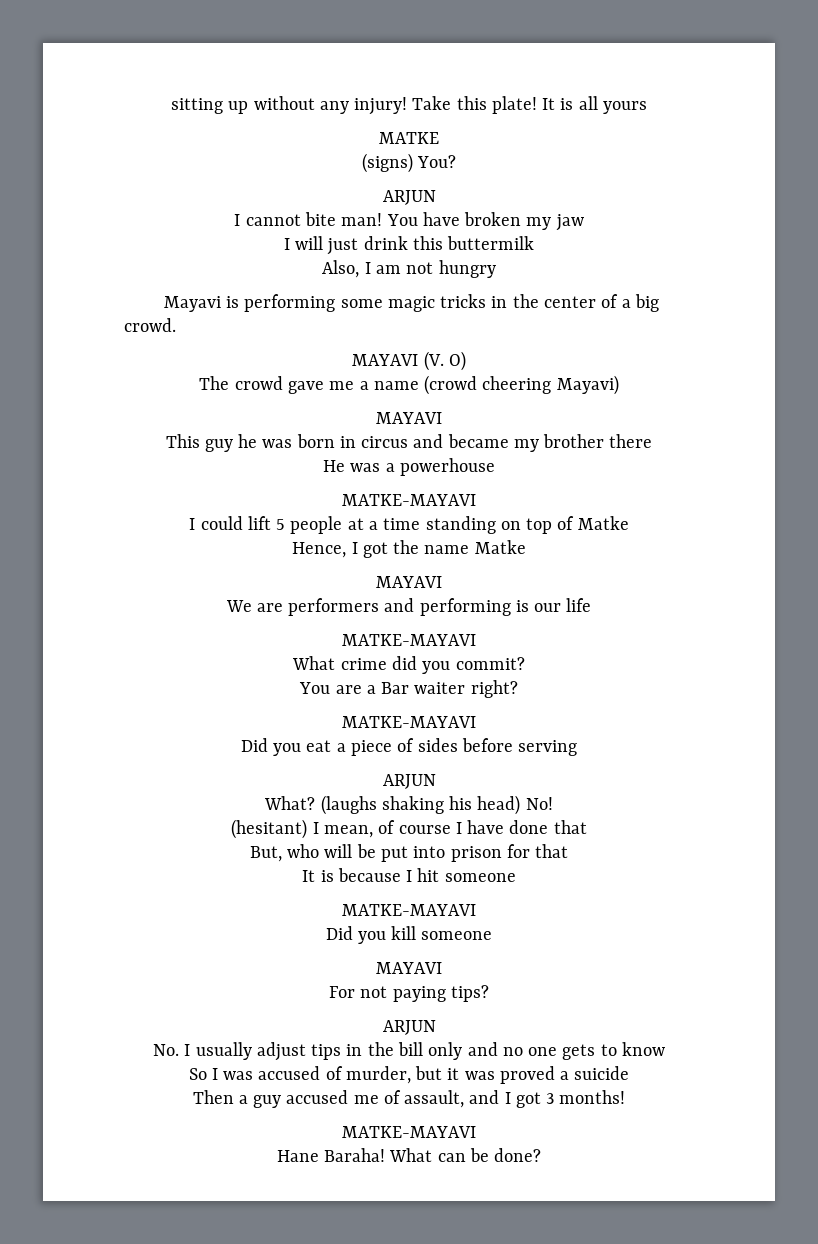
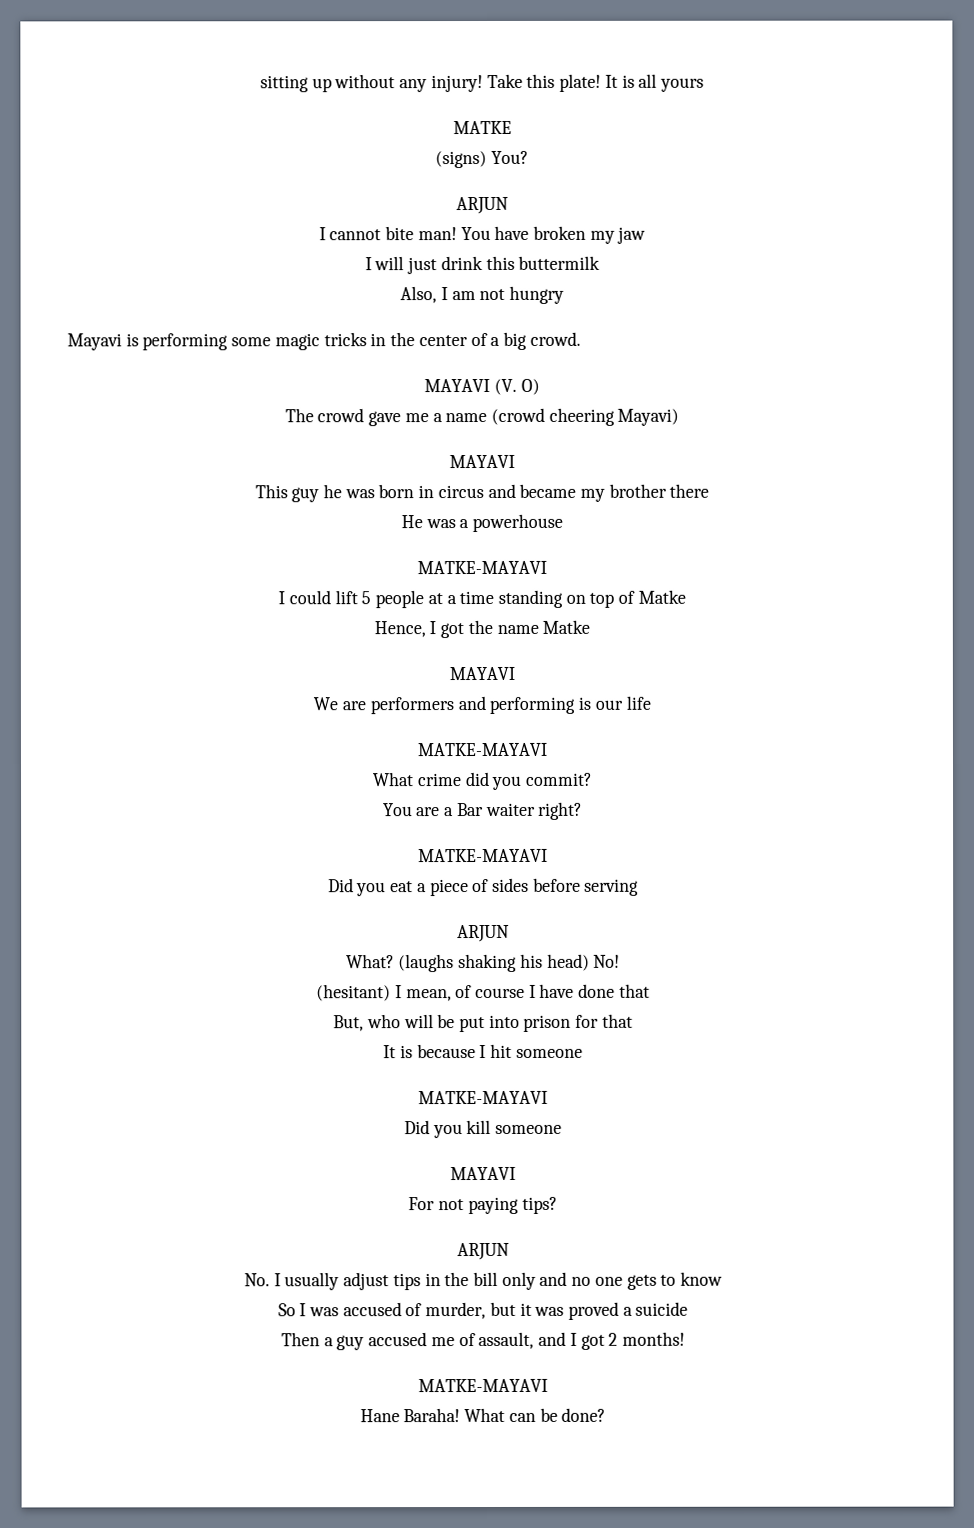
- Then a guy accused me of assault, and I got 3 months!
+ Then a guy accused me of assault, and I got 2 months!

